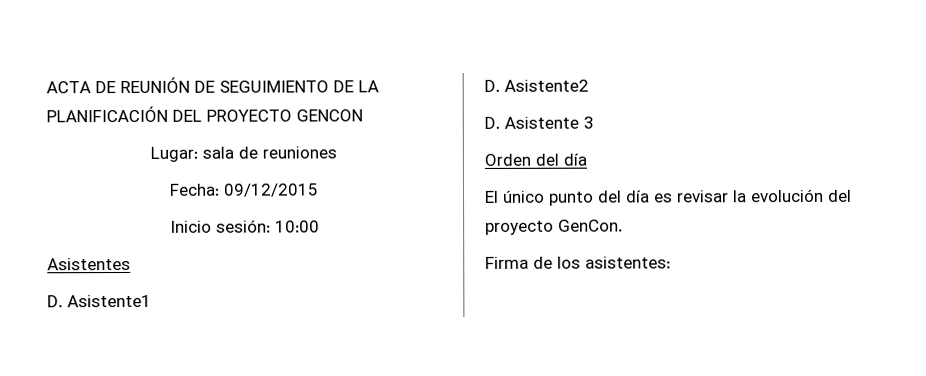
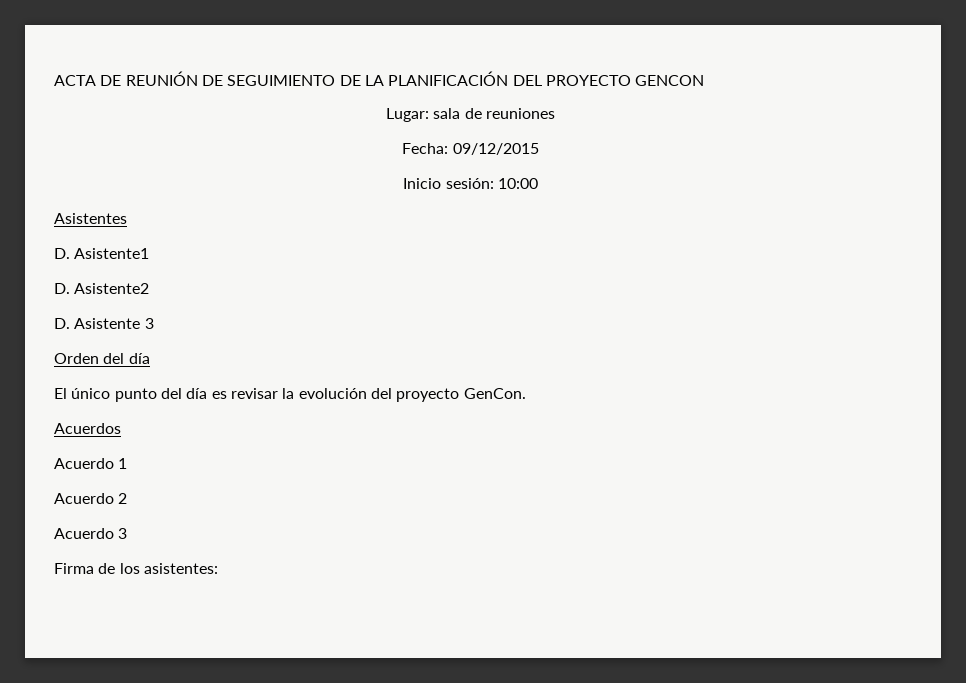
+ Acuerdos
+ Acuerdo 1
+ Acuerdo 2
+ Acuerdo 3

